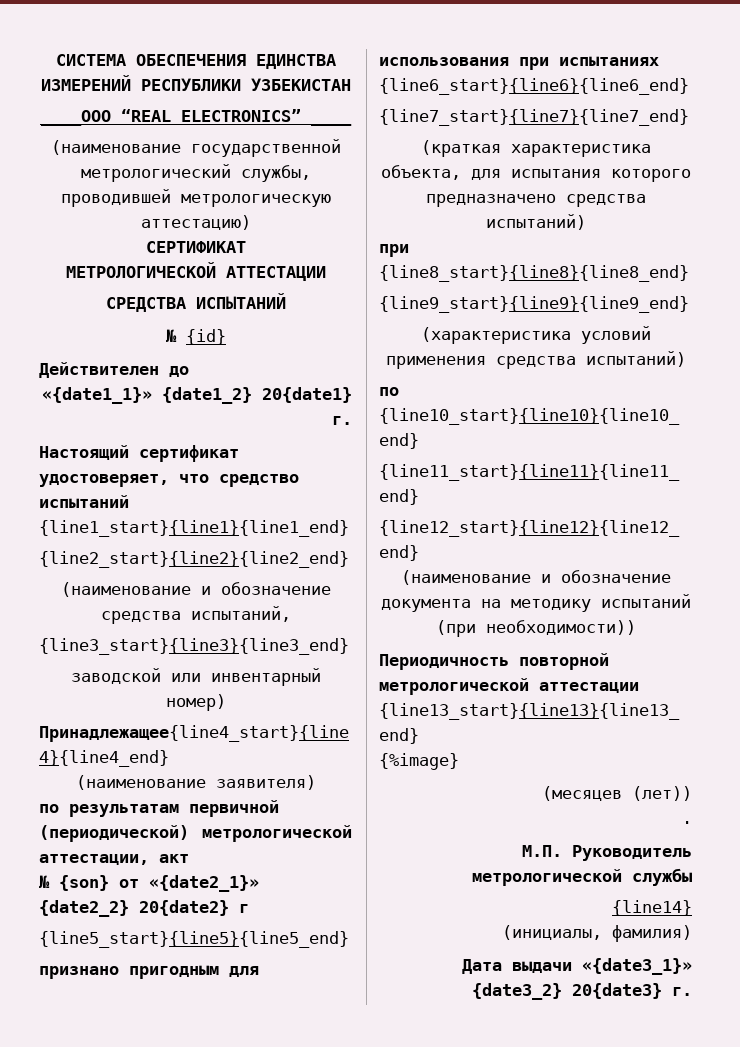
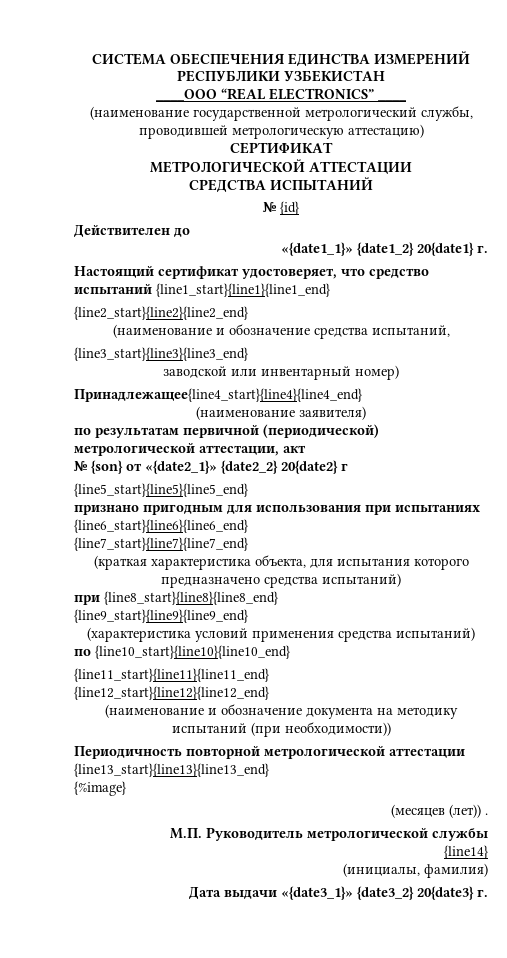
- (месяцев (лет))
- .
+ (месяцев (лет)) .

